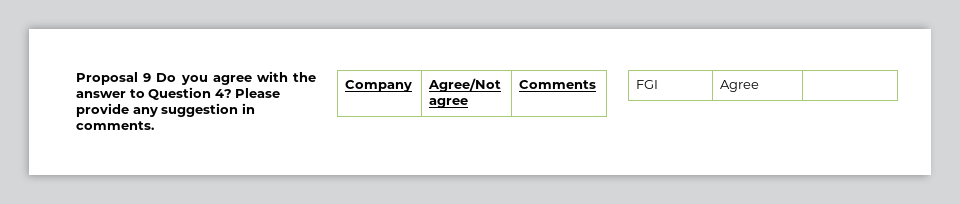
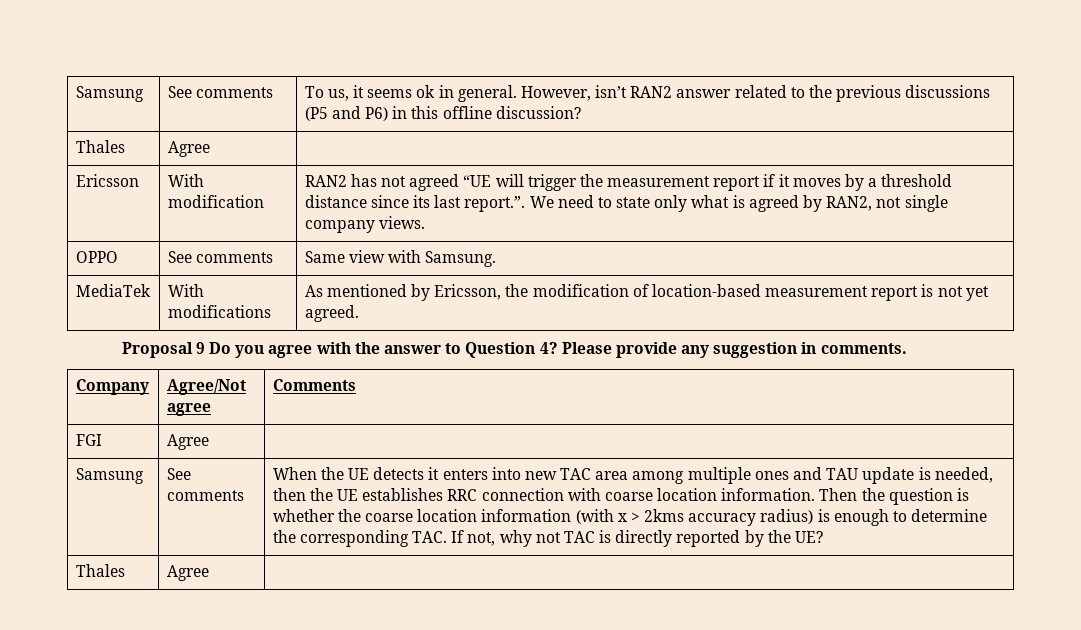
+ Samsung | See comments | To us, it seems ok in general. However, isn’t RAN2 answer related to the previous discussions (P5 and P6) in this offline discussion?
+ Thales | Agree |
+ Ericsson | With modification | RAN2 has not agreed “UE will trigger the measurement report if it moves by a threshold distance since its last report.”. We need to state only what is agreed by RAN2, not single company views.
+ OPPO | See comments | Same view with Samsung.
+ MediaTek | With modifications | As mentioned by Ericsson, the modification of location-based measurement report is not yet agreed.
+ Samsung | See comments | When the UE detects it enters into new TAC area among multiple ones and TAU update is needed, then the UE establishes RRC connection with coarse location information. Then the question is whether the coarse location information (with x > 2kms accuracy radius) is enough to determine the corresponding TAC. If not, why not TAC is directly reported by the UE?
+ Thales | Agree |

